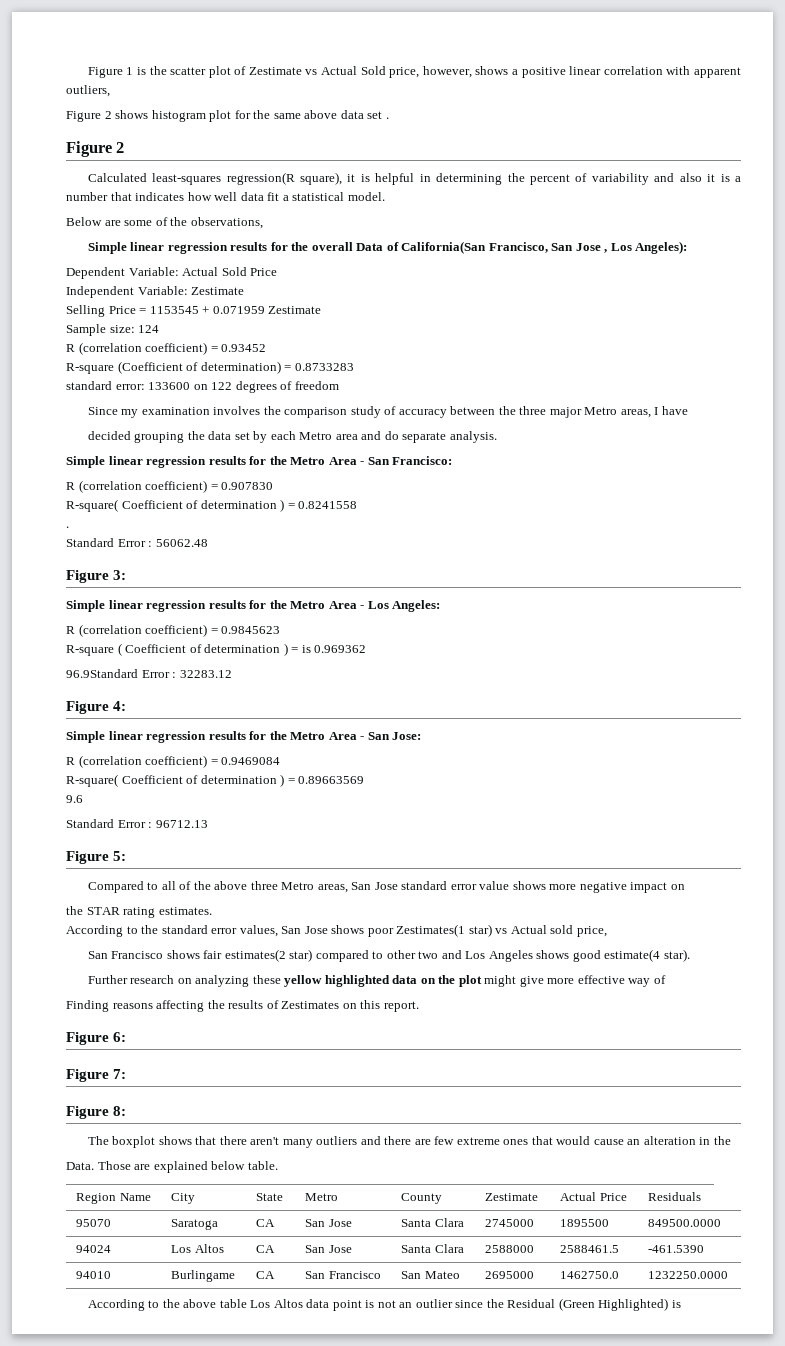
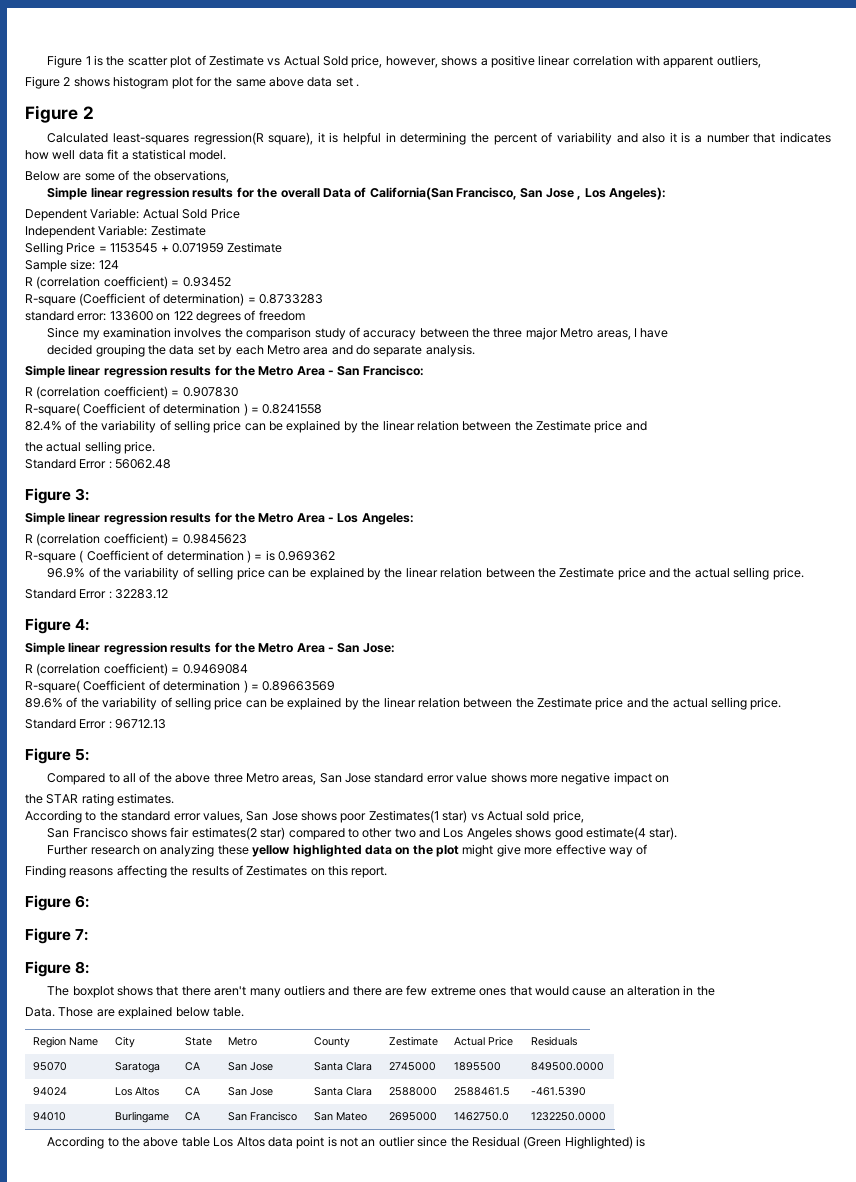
  R-square( Coefficient of determination ) = 0.8241558
- .
+ 82.4% of the variability of selling price can be explained by the linear relation between the Zestimate price and
+ the actual selling price.
- 96.9Standard Error : 32283.12
+ 96.9% of the variability of selling price can be explained by the linear relation between the Zestimate price and the actual selling price.
+ Standard Error : 32283.12
- 9.6
+ 89.6% of the variability of selling price can be explained by the linear relation between the Zestimate price and the actual selling price.

